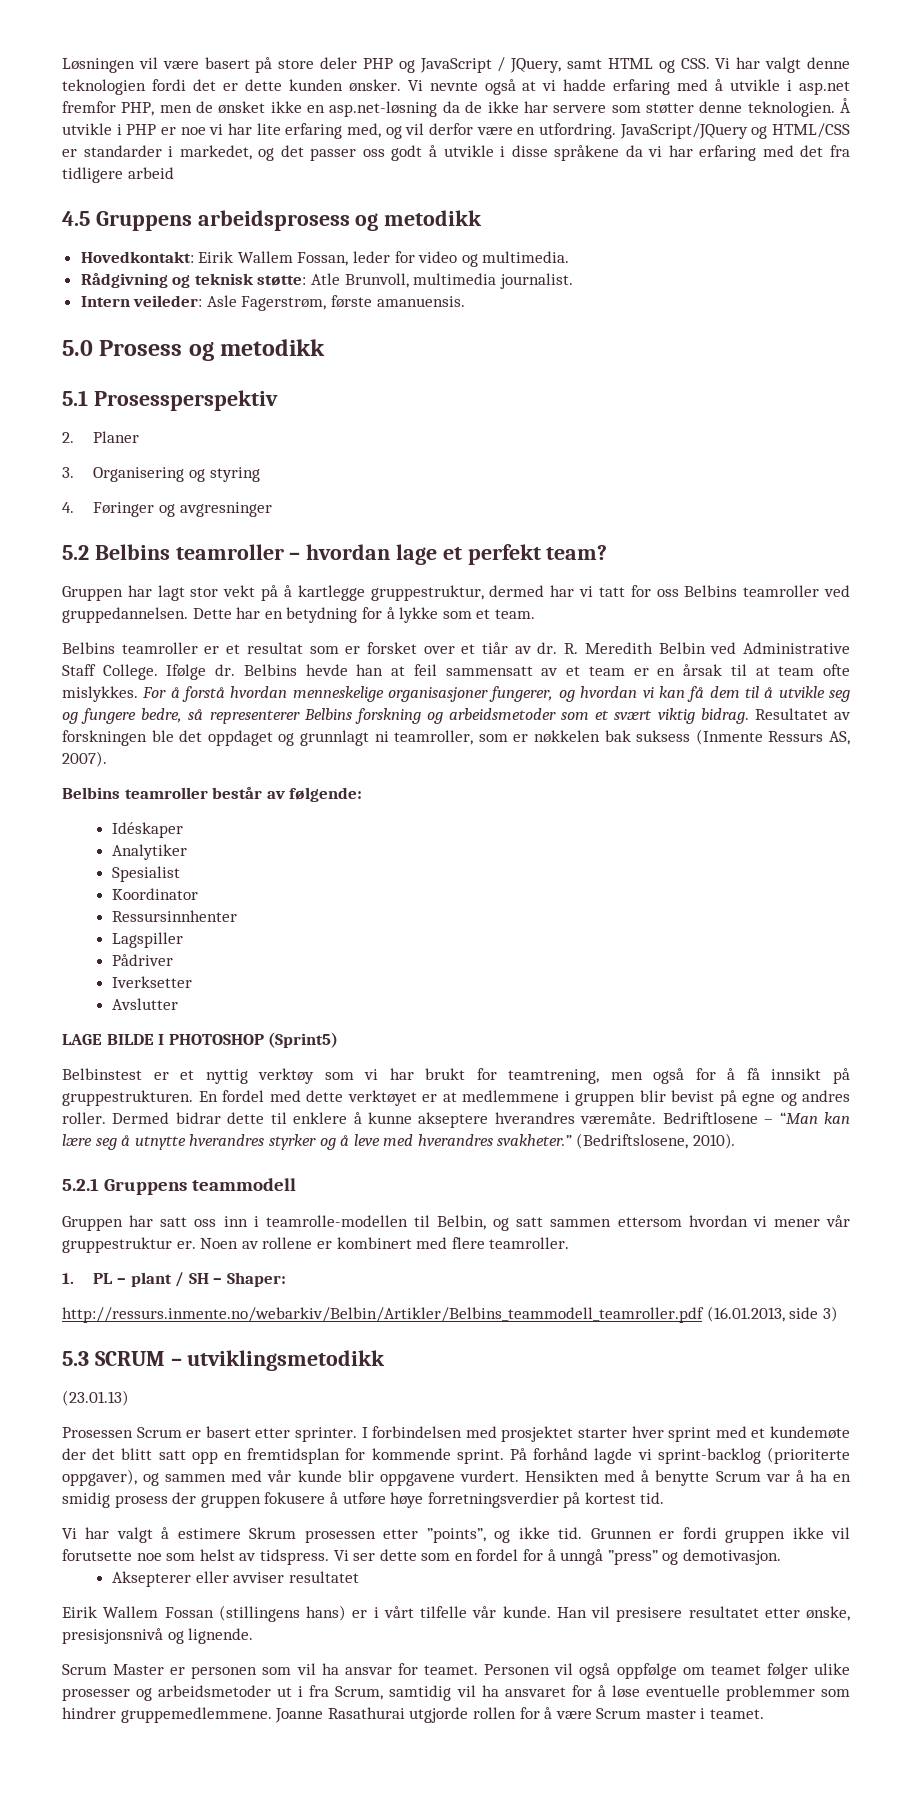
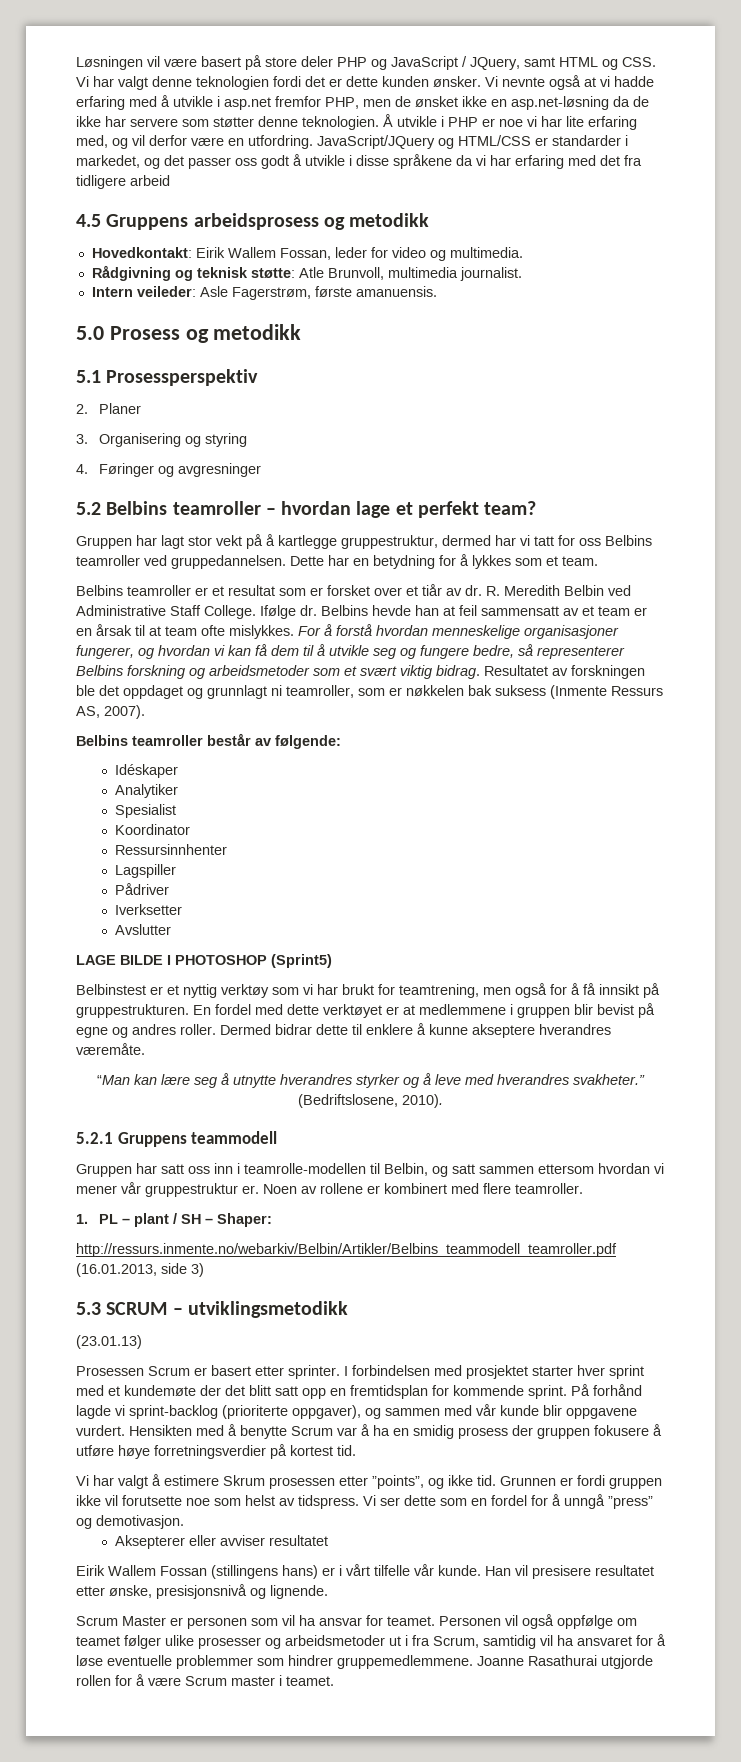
- Dette har en betydning for å lykke som et team.
+ Dette har en betydning for å lykkes som et team.
- Dermed bidrar dette til enklere å kunne akseptere hverandres væremåte. Bedriftlosene – “Man kan lære seg å utnytte hverandres styrker og å leve med hverandres svakheter.”
+ Dermed bidrar dette til enklere å kunne akseptere hverandres væremåte.
+ “Man kan lære seg å utnytte hverandres styrker og å leve med hverandres svakheter.”

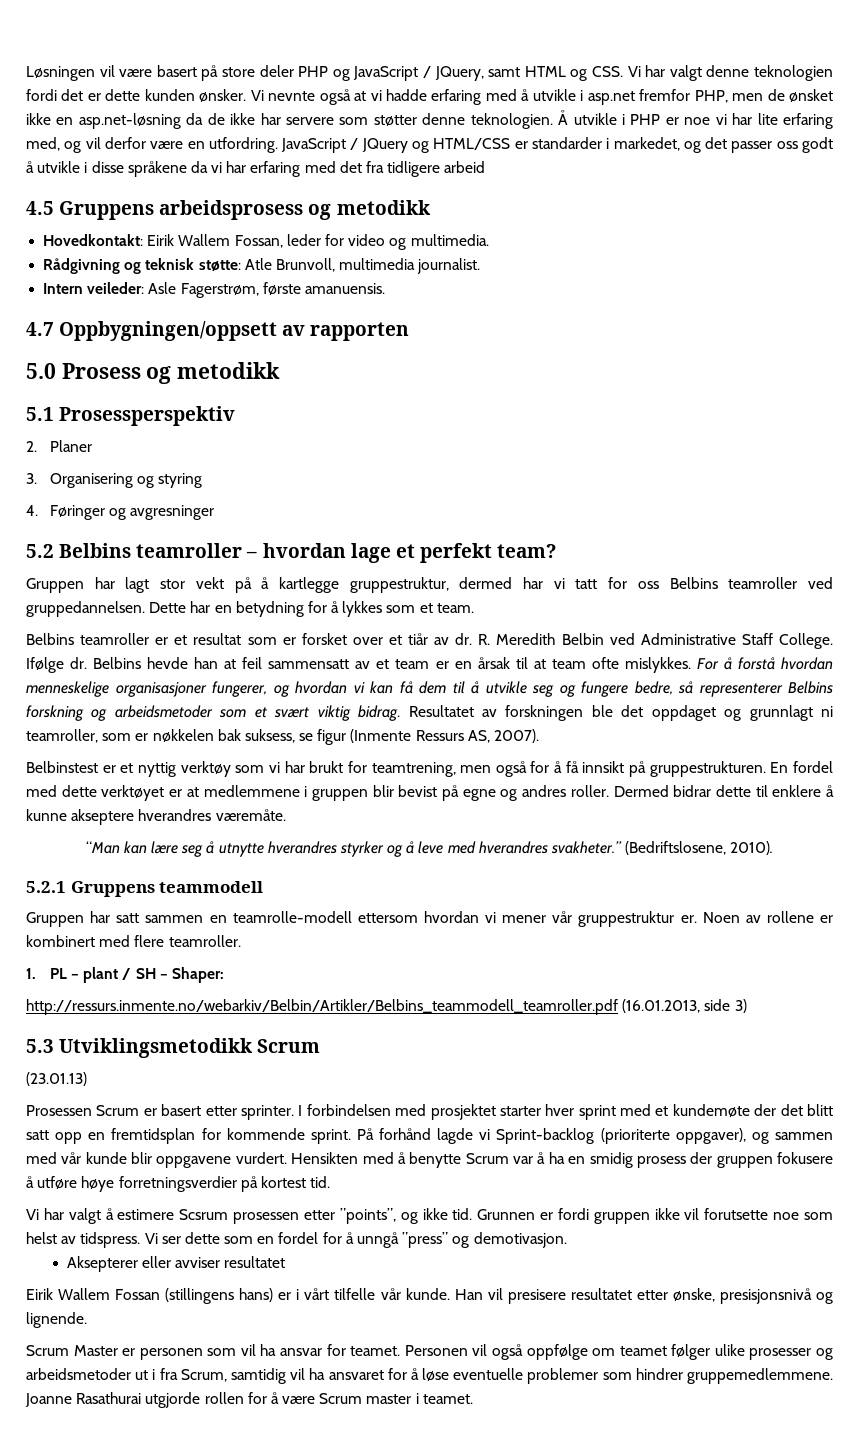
- JavaScript/JQuery og HTML/CSS er standarder i markedet, og det passer oss godt å utvikle i disse språkene da vi har erfaring med det fra tidligere arbeid
+ JavaScript / JQuery og HTML/CSS er standarder i markedet, og det passer oss godt å utvikle i disse språkene da vi har erfaring med det fra tidligere arbeid
+ 4.7 Oppbygningen/oppsett av rapporten
- Resultatet av forskningen ble det oppdaget og grunnlagt ni teamroller, som er nøkkelen bak suksess (Inmente Ressurs AS, 2007).
+ Resultatet av forskningen ble det oppdaget og grunnlagt ni teamroller, som er nøkkelen bak suksess, se figur (Inmente Ressurs AS, 2007).
- Belbins teamroller består av følgende:
- Idéskaper
- Analytiker
- Spesialist
- Koordinator
- Ressursinnhenter
- Lagspiller
- Pådriver
- Iverksetter
- Avslutter
- LAGE BILDE I PHOTOSHOP (Sprint5)
- Gruppen har satt oss inn i teamrolle-modellen til Belbin, og satt sammen ettersom hvordan vi mener vår gruppestruktur er.
+ Gruppen har satt sammen en teamrolle-modell ettersom hvordan vi mener vår gruppestruktur er.
- 5.3 SCRUM – utviklingsmetodikk
+ 5.3 Utviklingsmetodikk Scrum
- På forhånd lagde vi sprint-backlog (prioriterte oppgaver), og sammen med vår kunde blir oppgavene vurdert.
+ På forhånd lagde vi Sprint-backlog (prioriterte oppgaver), og sammen med vår kunde blir oppgavene vurdert.
- Vi har valgt å estimere Skrum prosessen etter ”points”, og ikke tid.
+ Vi har valgt å estimere Scsrum prosessen etter ”points”, og ikke tid.
- Personen vil også oppfølge om teamet følger ulike prosesser og arbeidsmetoder ut i fra Scrum, samtidig vil ha ansvaret for å løse eventuelle problemmer som hindrer gruppemedlemmene.
+ Personen vil også oppfølge om teamet følger ulike prosesser og arbeidsmetoder ut i fra Scrum, samtidig vil ha ansvaret for å løse eventuelle problemer som hindrer gruppemedlemmene.

